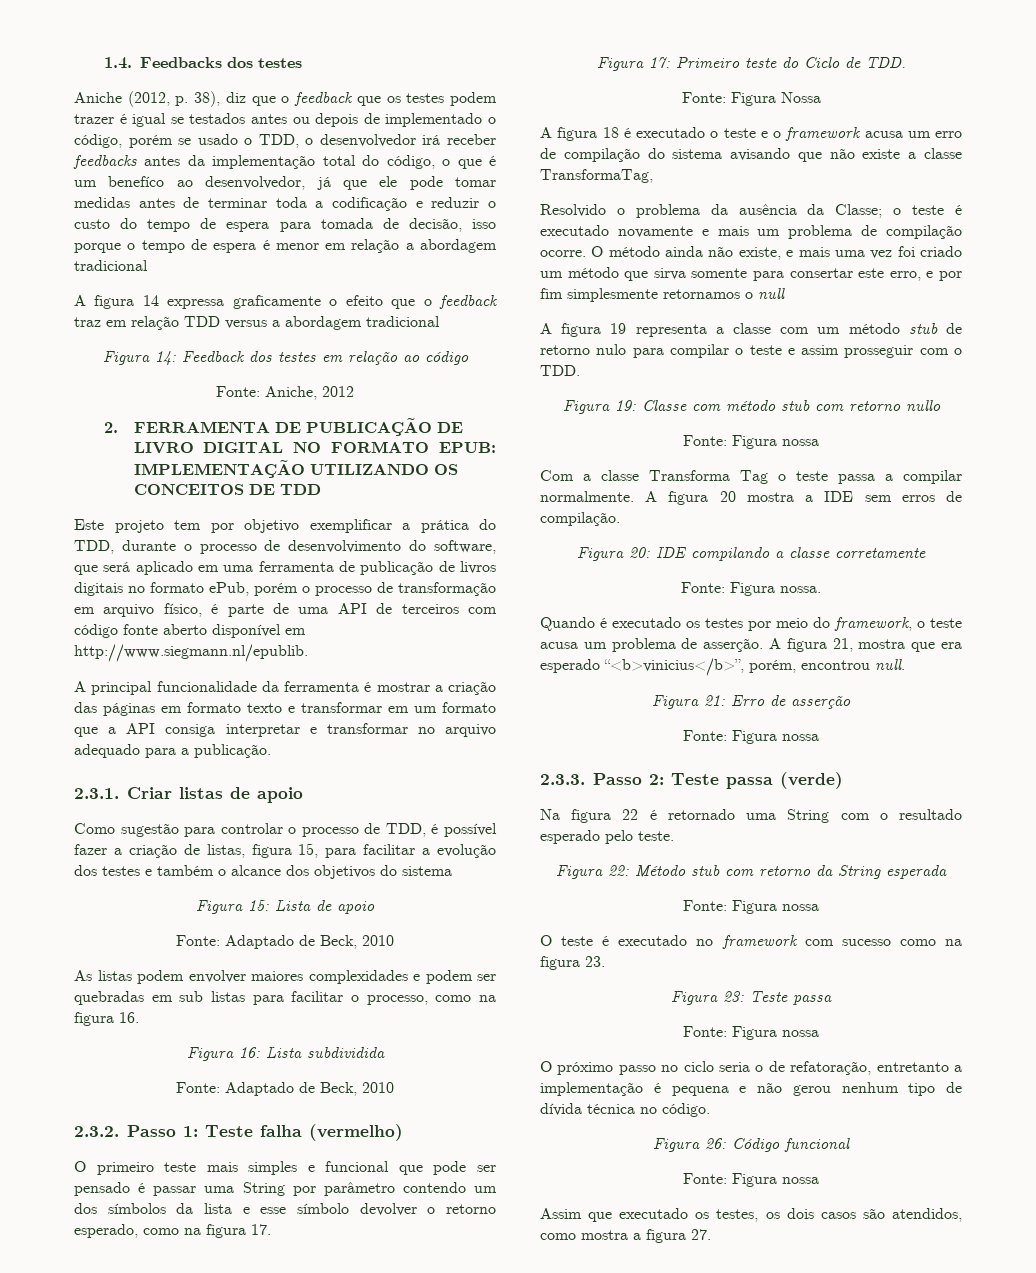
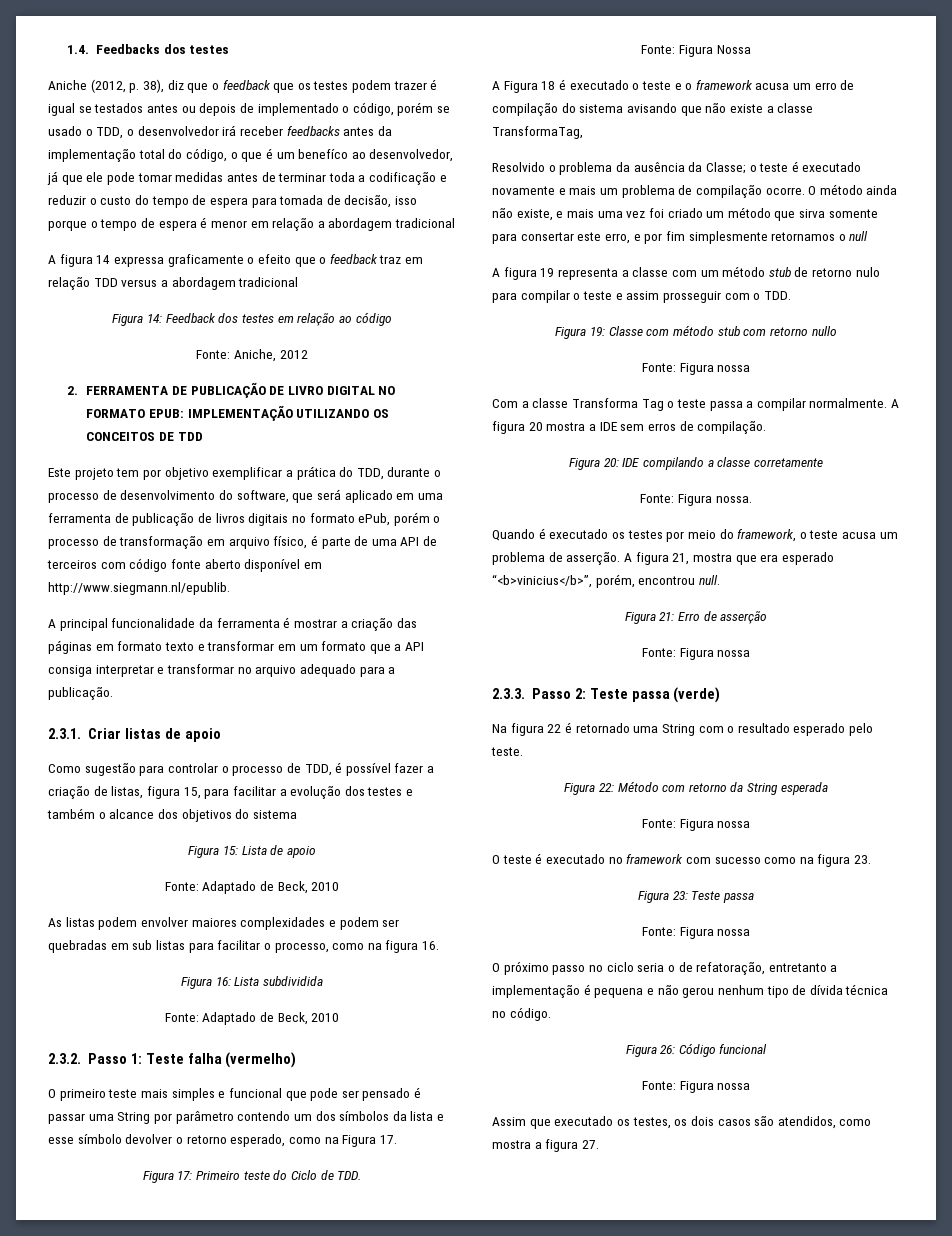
- O primeiro teste mais simples e funcional que pode ser pensado é passar uma String por parâmetro contendo um dos símbolos da lista e esse símbolo devolver o retorno esperado, como na figura 17.
+ O primeiro teste mais simples e funcional que pode ser pensado é passar uma String por parâmetro contendo um dos símbolos da lista e esse símbolo devolver o retorno esperado, como na Figura 17.
- A figura 18 é executado o teste e o framework acusa um erro de compilação do sistema avisando que não existe a classe TransformaTag,
+ A Figura 18 é executado o teste e o framework acusa um erro de compilação do sistema avisando que não existe a classe TransformaTag,
- Figura 22: Método stub com retorno da String esperada
+ Figura 22: Método com retorno da String esperada

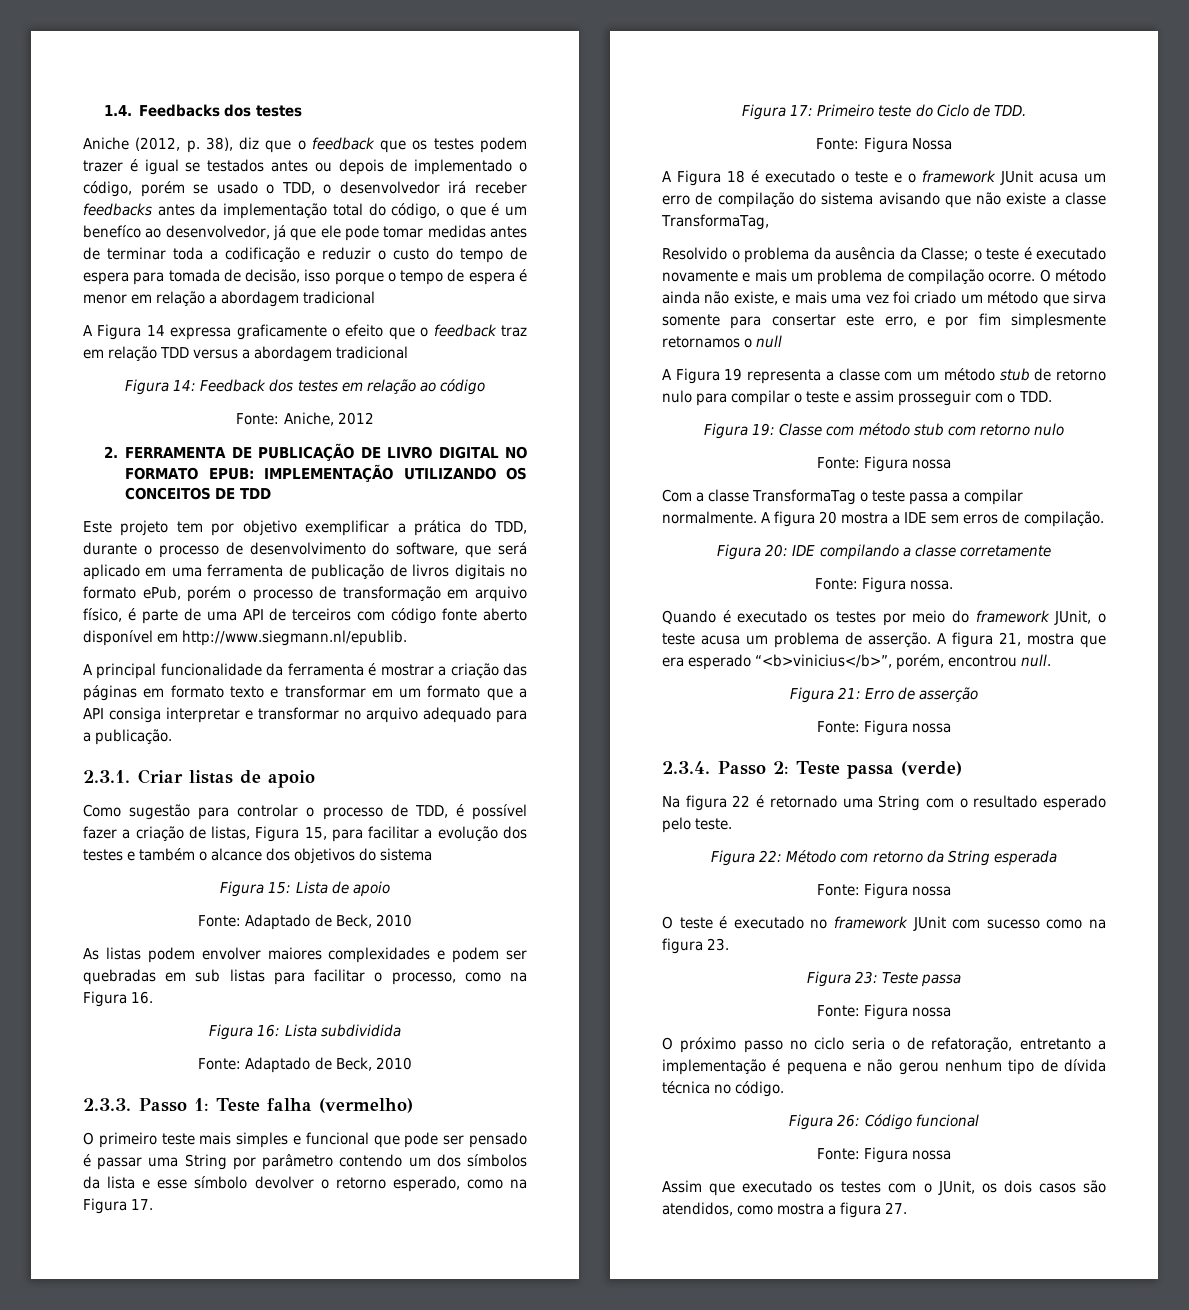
- A figura 14 expressa graficamente o efeito que o feedback traz em relação TDD versus a abordagem tradicional
+ A Figura 14 expressa graficamente o efeito que o feedback traz em relação TDD versus a abordagem tradicional
- Como sugestão para controlar o processo de TDD, é possível fazer a criação de listas, figura 15, para facilitar a evolução dos testes e também o alcance dos objetivos do sistema
+ Como sugestão para controlar o processo de TDD, é possível fazer a criação de listas, Figura 15, para facilitar a evolução dos testes e também o alcance dos objetivos do sistema
- As listas podem envolver maiores complexidades e podem ser quebradas em sub listas para facilitar o processo, como na figura 16.
+ As listas podem envolver maiores complexidades e podem ser quebradas em sub listas para facilitar o processo, como na Figura 16.
- 2.3.2. Passo 1: Teste falha (vermelho)
+ 2.3.3. Passo 1: Teste falha (vermelho)
- A Figura 18 é executado o teste e o framework acusa um erro de compilação do sistema avisando que não existe a classe TransformaTag,
+ A Figura 18 é executado o teste e o framework JUnit acusa um erro de compilação do sistema avisando que não existe a classe TransformaTag,
- A figura 19 representa a classe com um método stub de retorno nulo para compilar o teste e assim prosseguir com o TDD.
+ A Figura 19 representa a classe com um método stub de retorno nulo para compilar o teste e assim prosseguir com o TDD.
- Figura 19: Classe com método stub com retorno nullo
+ Figura 19: Classe com método stub com retorno nulo
- Com a classe Transforma Tag o teste passa a compilar normalmente.
+ Com a classe TransformaTag o teste passa a compilar normalmente.
- Quando é executado os testes por meio do framework, o teste acusa um problema de asserção.
+ Quando é executado os testes por meio do framework JUnit, o teste acusa um problema de asserção.
- 2.3.3. Passo 2: Teste passa (verde)
+ 2.3.4. Passo 2: Teste passa (verde)
- O teste é executado no framework com sucesso como na figura 23.
+ O teste é executado no framework JUnit com sucesso como na figura 23.
- Assim que executado os testes, os dois casos são atendidos, como mostra a figura 27.
+ Assim que executado os testes com o JUnit, os dois casos são atendidos, como mostra a figura 27.

